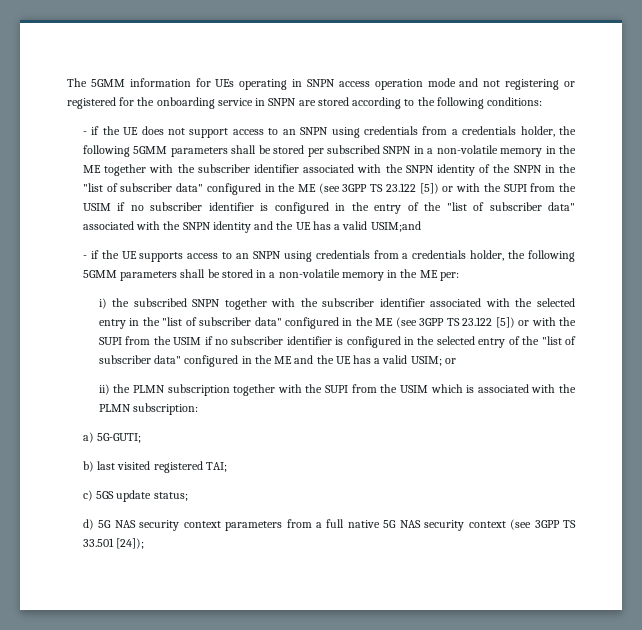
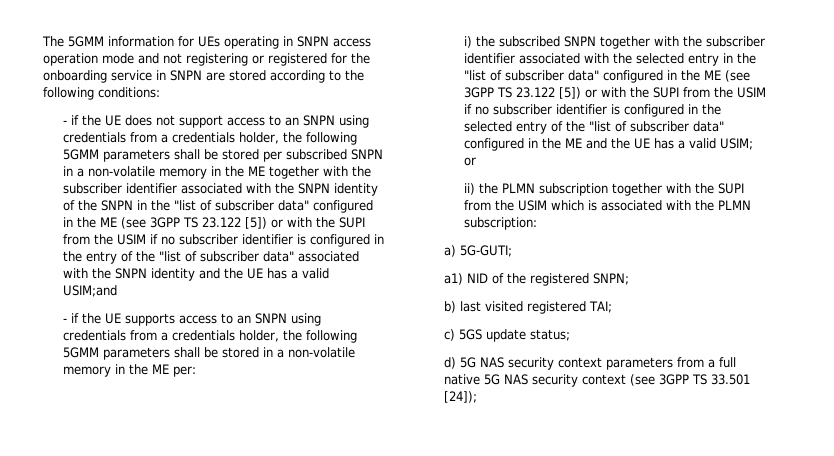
+ a1) NID of the registered SNPN;

